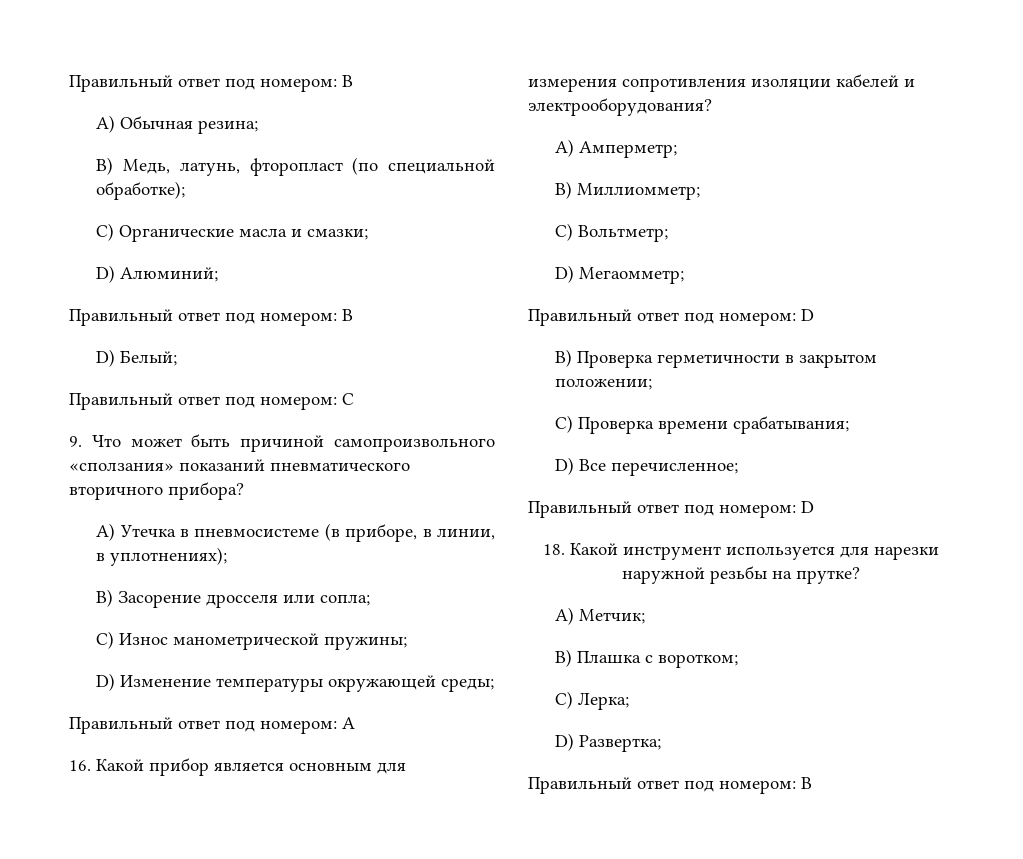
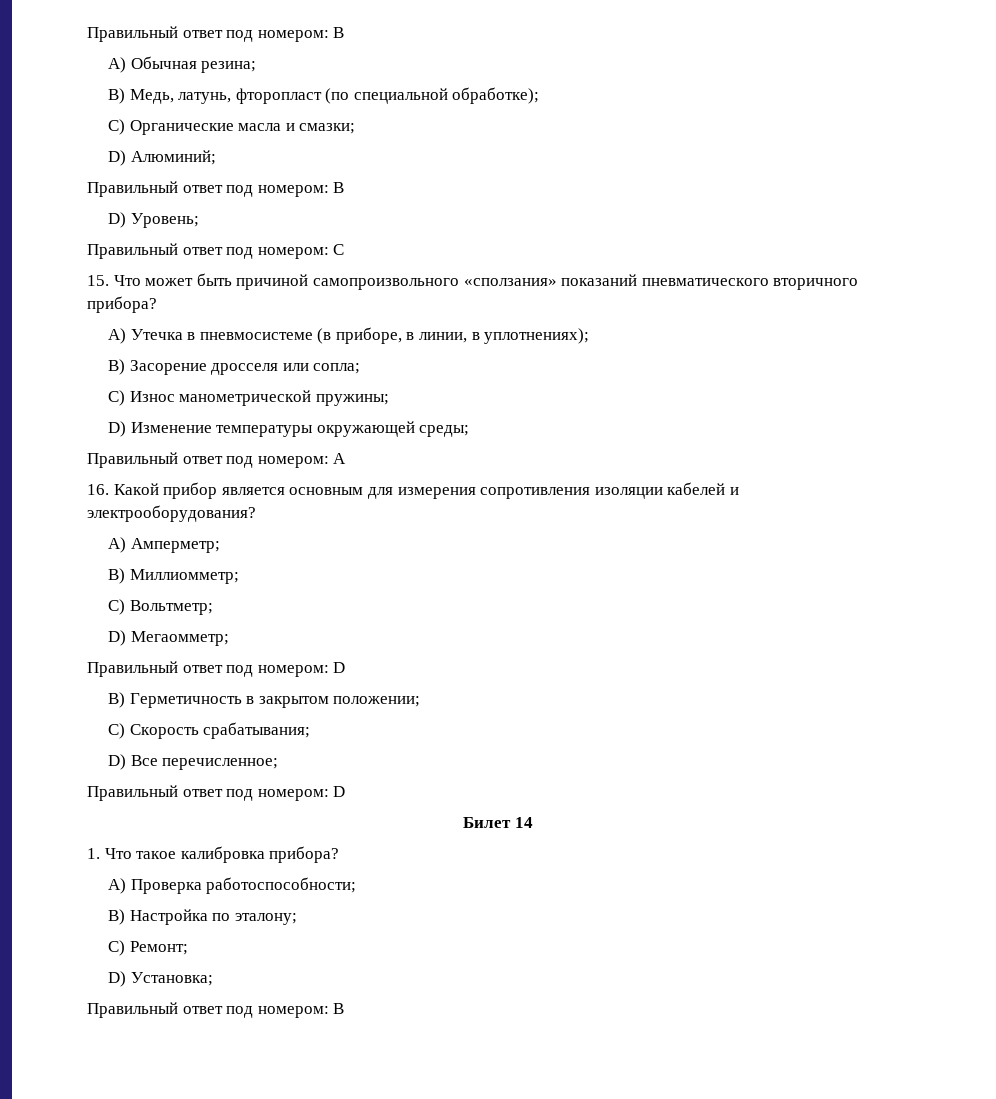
- D) Белый;
+ D) Уровень;
- 9. Что может быть причиной самопроизвольного «сползания» показаний пневматического вторичного прибора?
+ 15. Что может быть причиной самопроизвольного «сползания» показаний пневматического вторичного прибора?
- B) Проверка герметичности в закрытом положении;
+ B) Герметичность в закрытом положении;
- C) Проверка времени срабатывания;
+ C) Скорость срабатывания;
- 18. Какой инструмент используется для нарезки наружной резьбы на прутке?
- A) Метчик;
- B) Плашка с воротком;
- C) Лерка;
- D) Развертка;
+ Билет 14
+ 1. Что такое калибровка прибора?
+ A) Проверка работоспособности;
+ B) Настройка по эталону;
+ C) Ремонт;
+ D) Установка;

